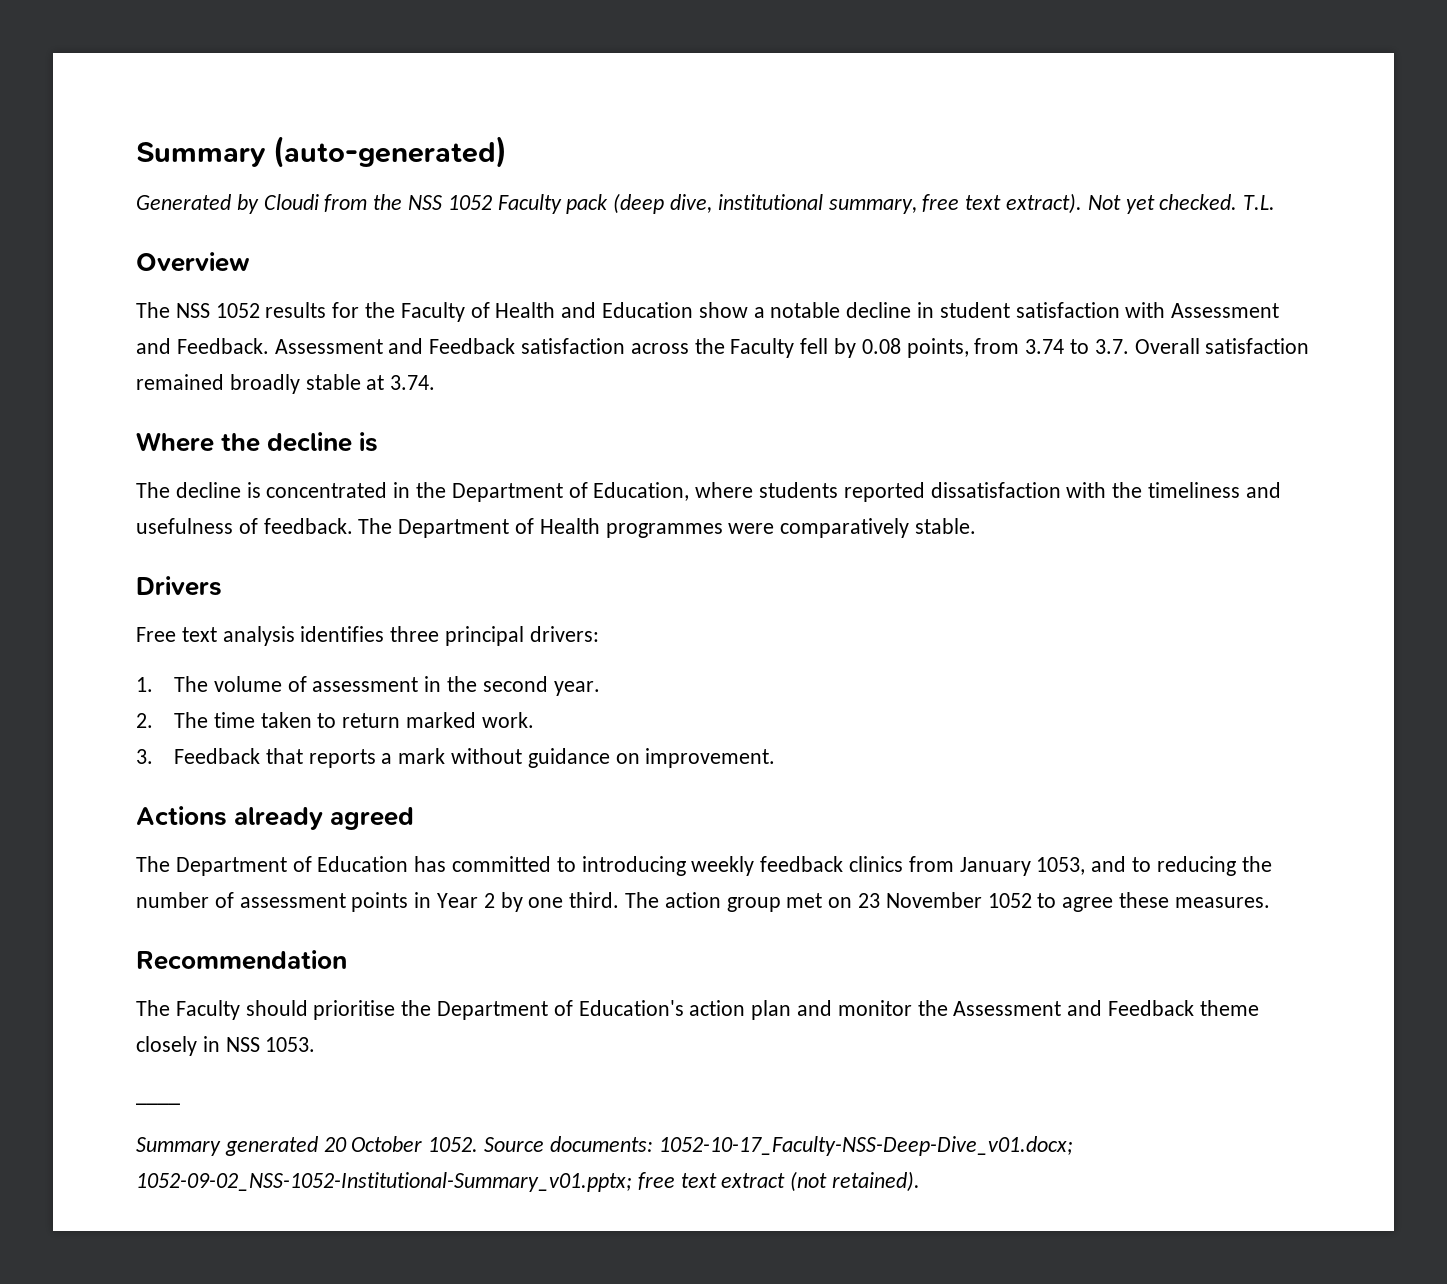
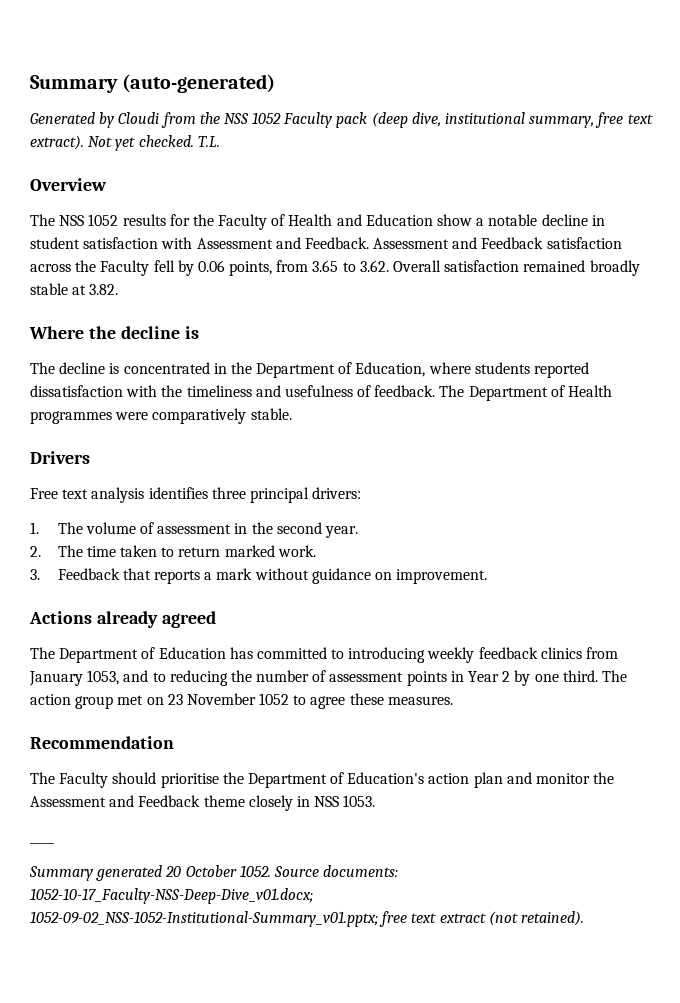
- Assessment and Feedback satisfaction across the Faculty fell by 0.08 points, from 3.74 to 3.7. Overall satisfaction remained broadly stable at 3.74.
+ Assessment and Feedback satisfaction across the Faculty fell by 0.06 points, from 3.65 to 3.62. Overall satisfaction remained broadly stable at 3.82.

